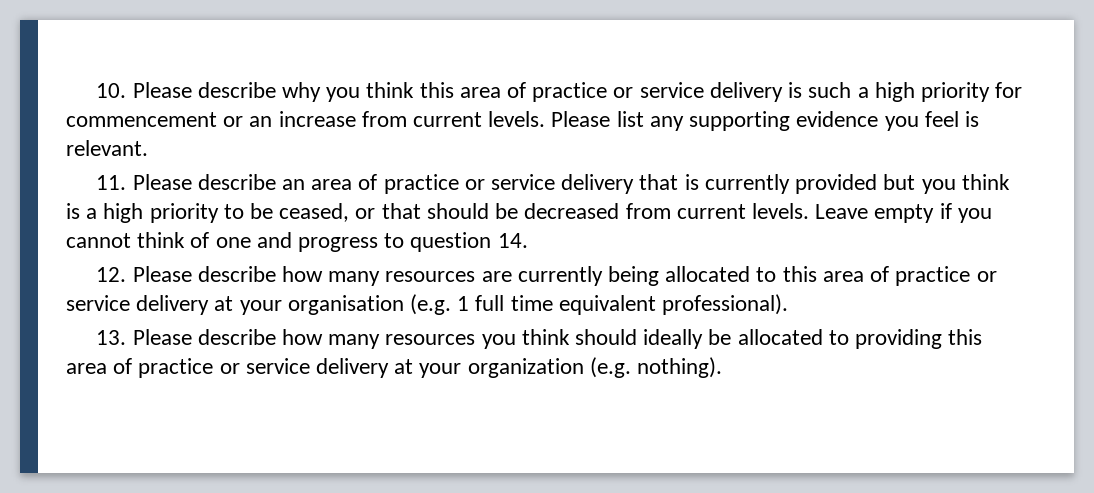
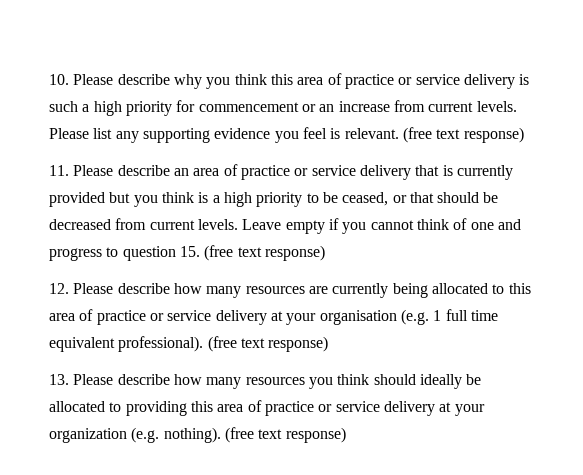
- Please list any supporting evidence you feel is relevant.
+ Please list any supporting evidence you feel is relevant. (free text response)
- Leave empty if you cannot think of one and progress to question 14.
+ Leave empty if you cannot think of one and progress to question 15. (free text response)
- 12. Please describe how many resources are currently being allocated to this area of practice or service delivery at your organisation (e.g. 1 full time equivalent professional).
+ 12. Please describe how many resources are currently being allocated to this area of practice or service delivery at your organisation (e.g. 1 full time equivalent professional). (free text response)
- 13. Please describe how many resources you think should ideally be allocated to providing this area of practice or service delivery at your organization (e.g. nothing).
+ 13. Please describe how many resources you think should ideally be allocated to providing this area of practice or service delivery at your organization (e.g. nothing). (free text response)

